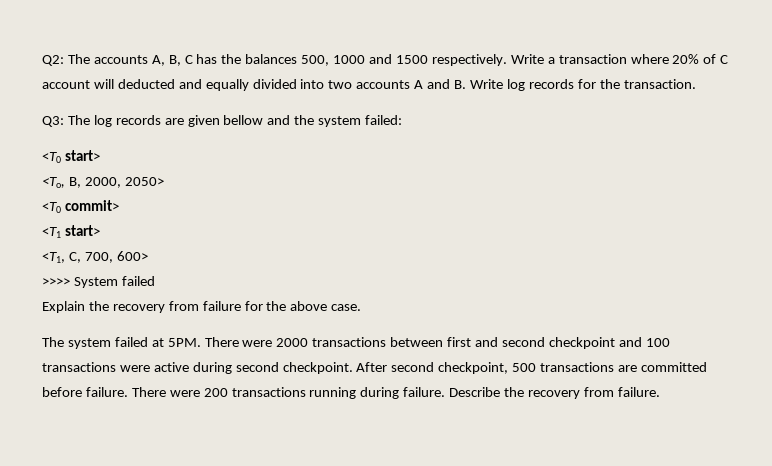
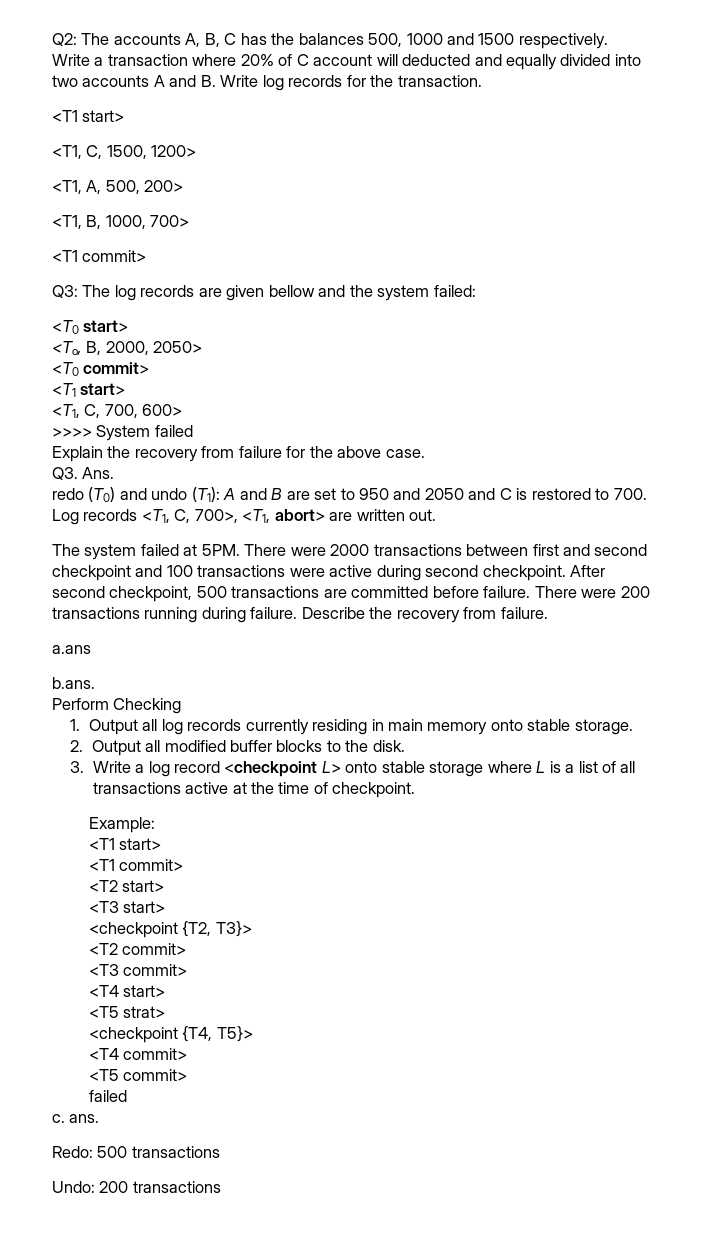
  Write a transaction where 20% of C account will deducted and equally divided into two accounts A and B. Write log records for the transaction.
+ <T1 start>
+ <T1, C, 1500, 1200>
+ <T1, A, 500, 200>
+ <T1, B, 1000, 700>
+ <T1 commit>
+ Q3. Ans.
+ redo (T0) and undo (T1): A and B are set to 950 and 2050 and C is restored to 700. Log records <T1, C, 700>, <T1, abort> are written out.
+ a.ans
+ b.ans.
+ Perform Checking
+ 1. Output all log records currently residing in main memory onto stable storage.
+ 2. Output all modified buffer blocks to the disk.
+ 3. Write a log record <checkpoint L> onto stable storage where L is a list of all transactions active at the time of checkpoint.
+ Example:
+ <T1 start>
+ <T1 commit>
+ <T2 start>
+ <T3 start>
+ <checkpoint {T2, T3}>
+ <T2 commit>
+ <T3 commit>
+ <T4 start>
+ <T5 strat>
+ <checkpoint {T4, T5}>
+ <T4 commit>
+ <T5 commit>
+ failed
+ c. ans.
+ Redo: 500 transactions
+ Undo: 200 transactions

